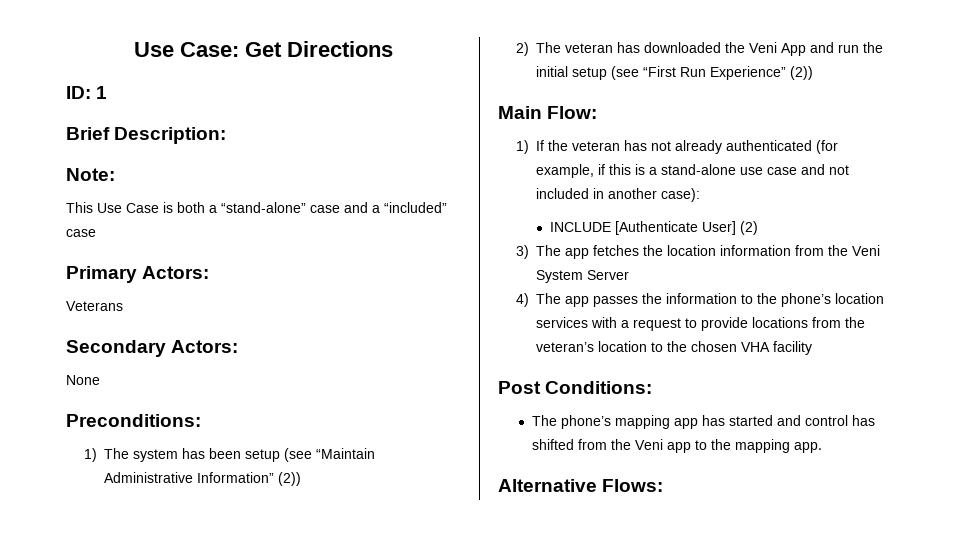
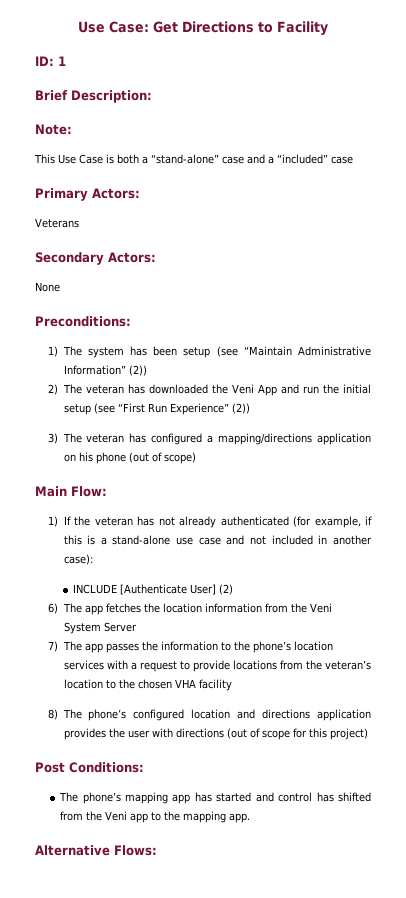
- Use Case: Get Directions
+ Use Case: Get Directions to Facility
+ 3) The veteran has configured a mapping/directions application on his phone (out of scope)
- 3) The app fetches the location information from the Veni System Server
+ 6) The app fetches the location information from the Veni System Server
- 4) The app passes the information to the phone’s location services with a request to provide locations from the veteran’s location to the chosen VHA facility
+ 7) The app passes the information to the phone’s location services with a request to provide locations from the veteran’s location to the chosen VHA facility
+ 8) The phone’s configured location and directions application provides the user with directions (out of scope for this project)

